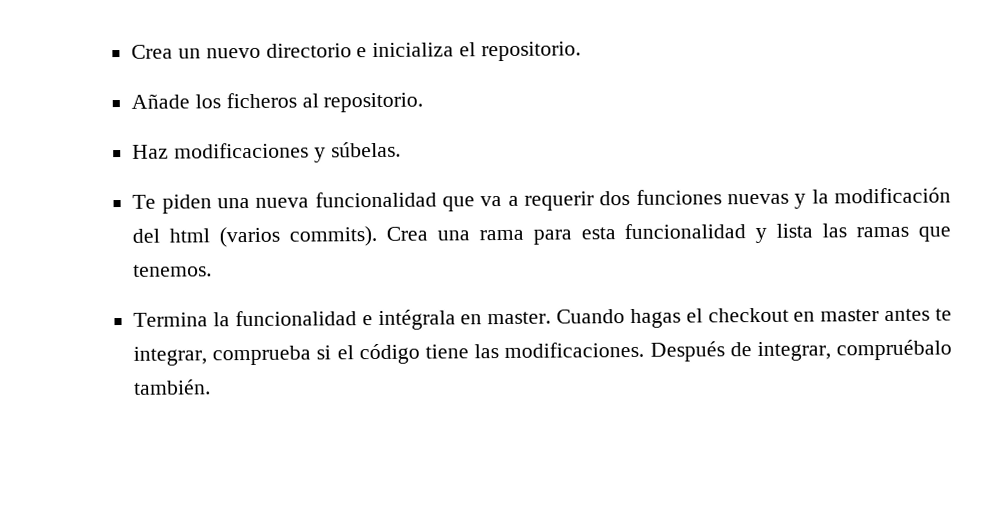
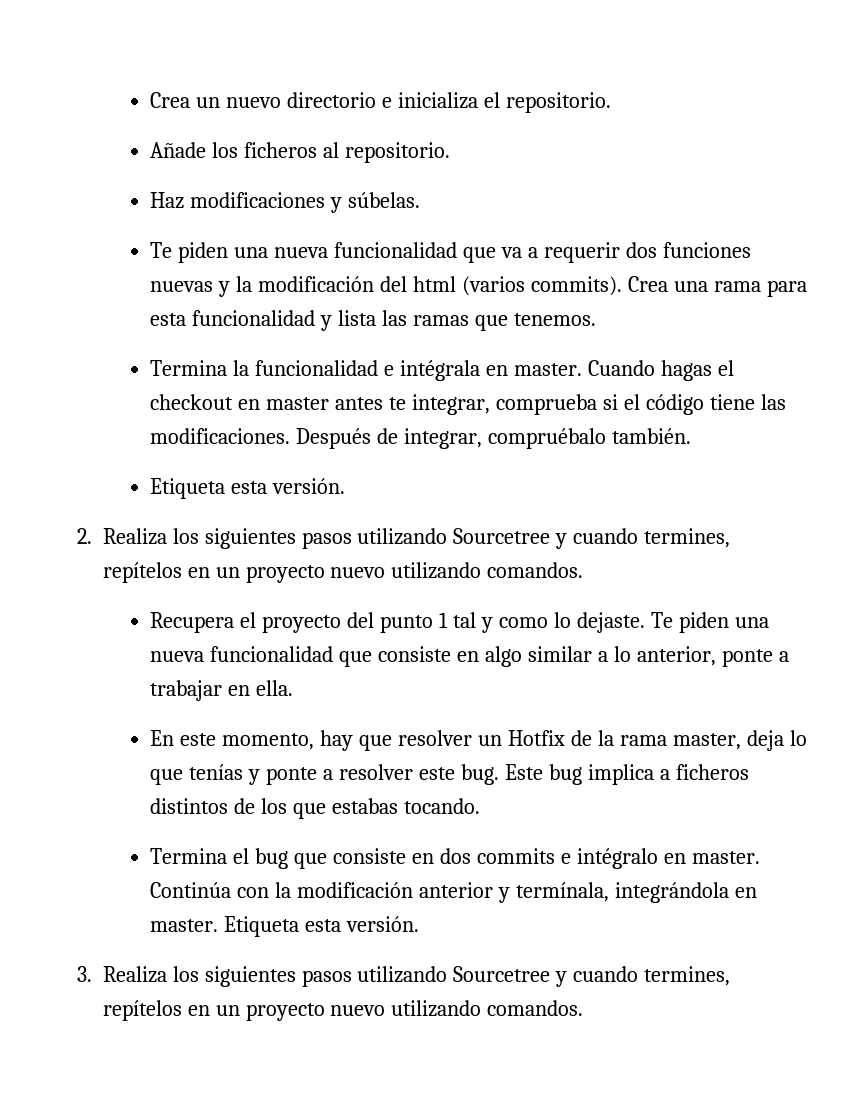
  Después de integrar, compruébalo también.
+ Etiqueta esta versión.
+ 2. Realiza los siguientes pasos utilizando Sourcetree y cuando termines, repítelos en un proyecto nuevo utilizando comandos.
+ Recupera el proyecto del punto 1 tal y como lo dejaste. Te piden una nueva funcionalidad que consiste en algo similar a lo anterior, ponte a trabajar en ella.
+ En este momento, hay que resolver un Hotfix de la rama master, deja lo que tenías y ponte a resolver este bug. Este bug implica a ficheros distintos de los que estabas tocando.
+ Termina el bug que consiste en dos commits e intégralo en master. Continúa con la modificación anterior y termínala, integrándola en master. Etiqueta esta versión.
+ 3. Realiza los siguientes pasos utilizando Sourcetree y cuando termines, repítelos en un proyecto nuevo utilizando comandos.

